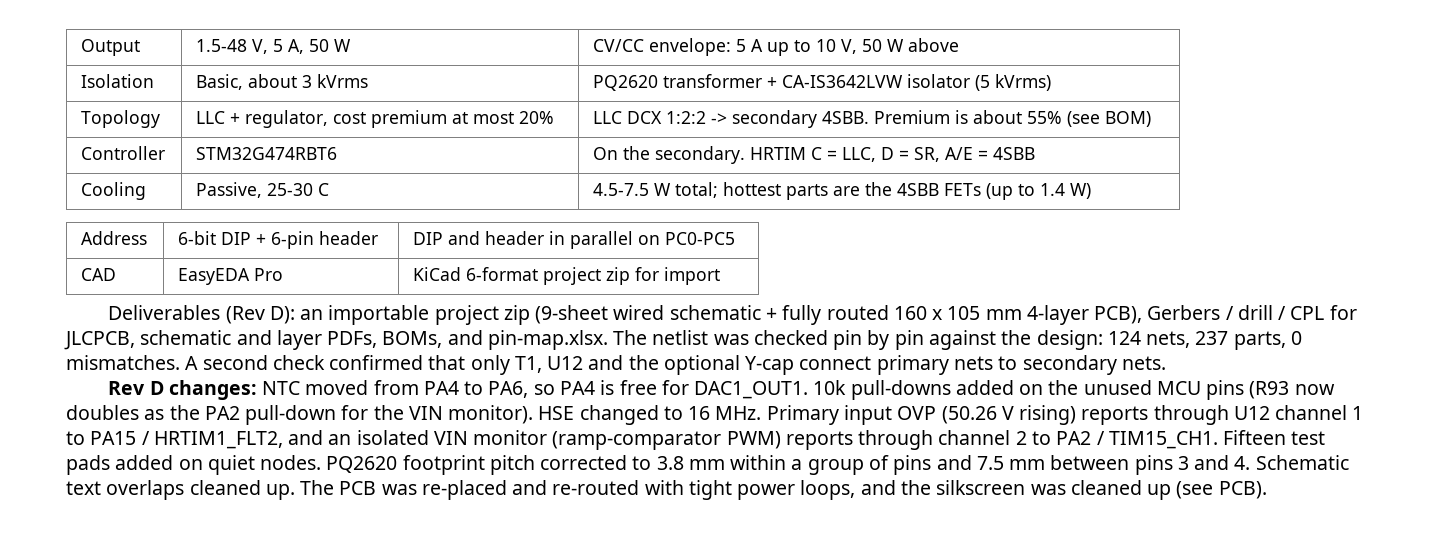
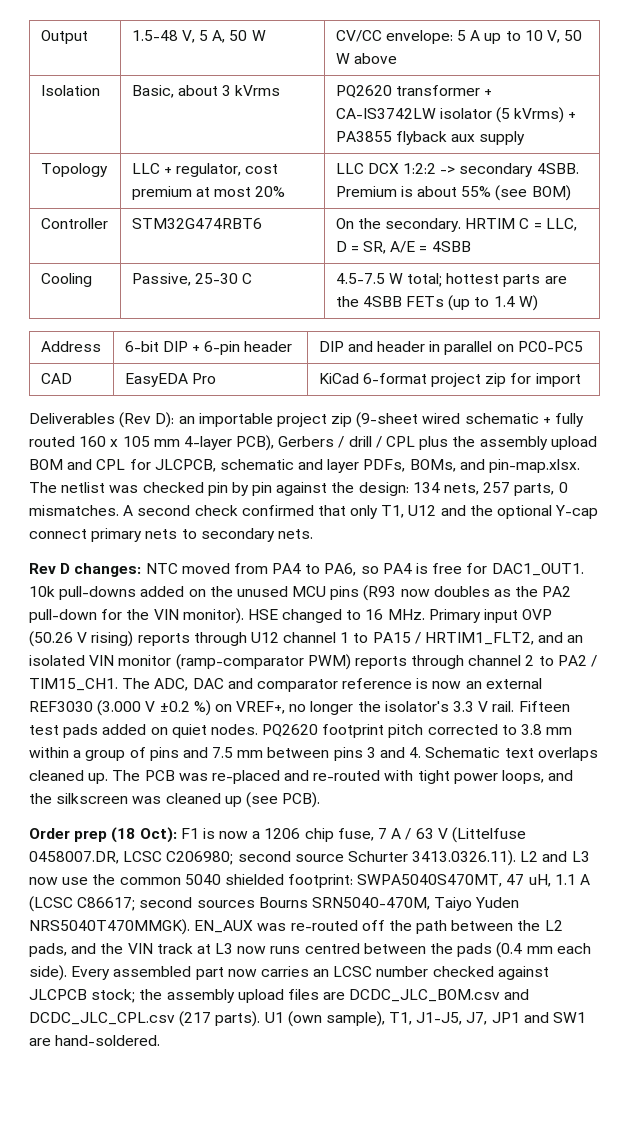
- Isolation | Basic, about 3 kVrms | PQ2620 transformer + CA-IS3642LVW isolator (5 kVrms)
+ Isolation | Basic, about 3 kVrms | PQ2620 transformer + CA-IS3742LW isolator (5 kVrms) + PA3855 flyback aux supply
- Deliverables (Rev D): an importable project zip (9-sheet wired schematic + fully routed 160 x 105 mm 4-layer PCB), Gerbers / drill / CPL for JLCPCB, schematic and layer PDFs, BOMs, and pin-map.xlsx. The netlist was checked pin by pin against the design: 124 nets, 237 parts, 0 mismatches.
+ Deliverables (Rev D): an importable project zip (9-sheet wired schematic + fully routed 160 x 105 mm 4-layer PCB), Gerbers / drill / CPL plus the assembly upload BOM and CPL for JLCPCB, schematic and layer PDFs, BOMs, and pin-map.xlsx. The netlist was checked pin by pin against the design: 134 nets, 257 parts, 0 mismatches.
+ The ADC, DAC and comparator reference is now an external REF3030 (3.000 V ±0.2 %) on VREF+, no longer the isolator's 3.3 V rail.
+ Order prep (18 Oct): F1 is now a 1206 chip fuse, 7 A / 63 V (Littelfuse 0458007.DR, LCSC C206980; second source Schurter 3413.0326.11). L2 and L3 now use the common 5040 shielded footprint: SWPA5040S470MT, 47 uH, 1.1 A (LCSC C86617; second sources Bourns SRN5040-470M, Taiyo Yuden NRS5040T470MMGK). EN_AUX was re-routed off the path between the L2 pads, and the VIN track at L3 now runs centred between the pads (0.4 mm each side). Every assembled part now carries an LCSC number checked against JLCPCB stock; the assembly upload files are DCDC_JLC_BOM.csv and DCDC_JLC_CPL.csv (217 parts). U1 (own sample), T1, J1-J5, J7, JP1 and SW1 are hand-soldered.

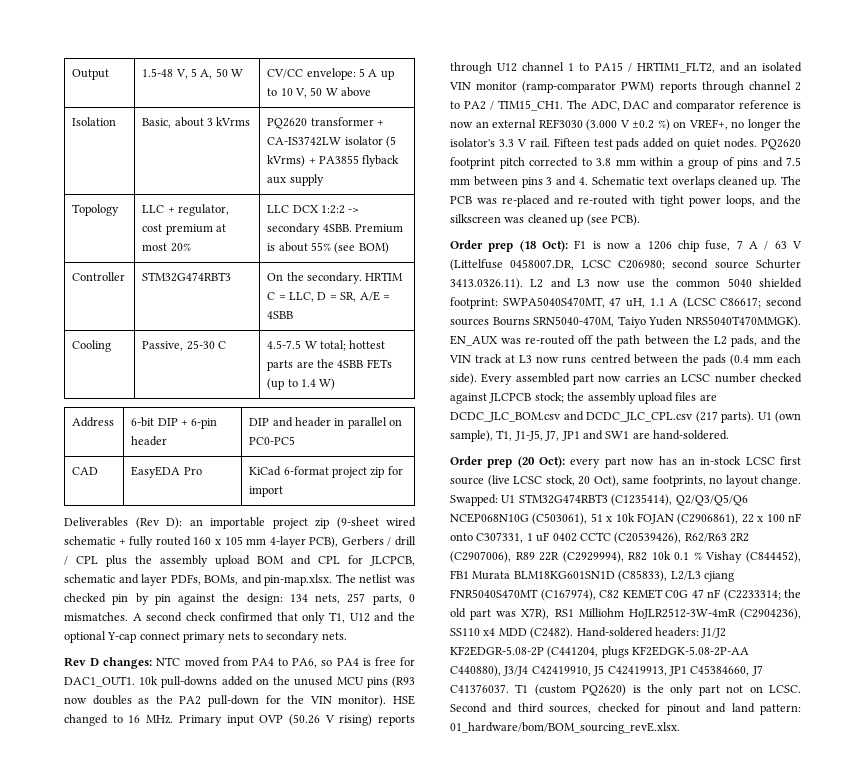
- Controller | STM32G474RBT6 | On the secondary. HRTIM C = LLC, D = SR, A/E = 4SBB
+ Controller | STM32G474RBT3 | On the secondary. HRTIM C = LLC, D = SR, A/E = 4SBB
+ Order prep (20 Oct): every part now has an in-stock LCSC first source (live LCSC stock, 20 Oct), same footprints, no layout change. Swapped: U1 STM32G474RBT3 (C1235414), Q2/Q3/Q5/Q6 NCEP068N10G (C503061), 51 x 10k FOJAN (C2906861), 22 x 100 nF onto C307331, 1 uF 0402 CCTC (C20539426), R62/R63 2R2 (C2907006), R89 22R (C2929994), R82 10k 0.1 % Vishay (C844452), FB1 Murata BLM18KG601SN1D (C85833), L2/L3 cjiang FNR5040S470MT (C167974), C82 KEMET C0G 47 nF (C2233314; the old part was X7R), RS1 Milliohm HoJLR2512-3W-4mR (C2904236), SS110 x4 MDD (C2482). Hand-soldered headers: J1/J2 KF2EDGR-5.08-2P (C441204, plugs KF2EDGK-5.08-2P-AA C440880), J3/J4 C42419910, J5 C42419913, JP1 C45384660, J7 C41376037. T1 (custom PQ2620) is the only part not on LCSC. Second and third sources, checked for pinout and land pattern: 01_hardware/bom/BOM_sourcing_revE.xlsx.

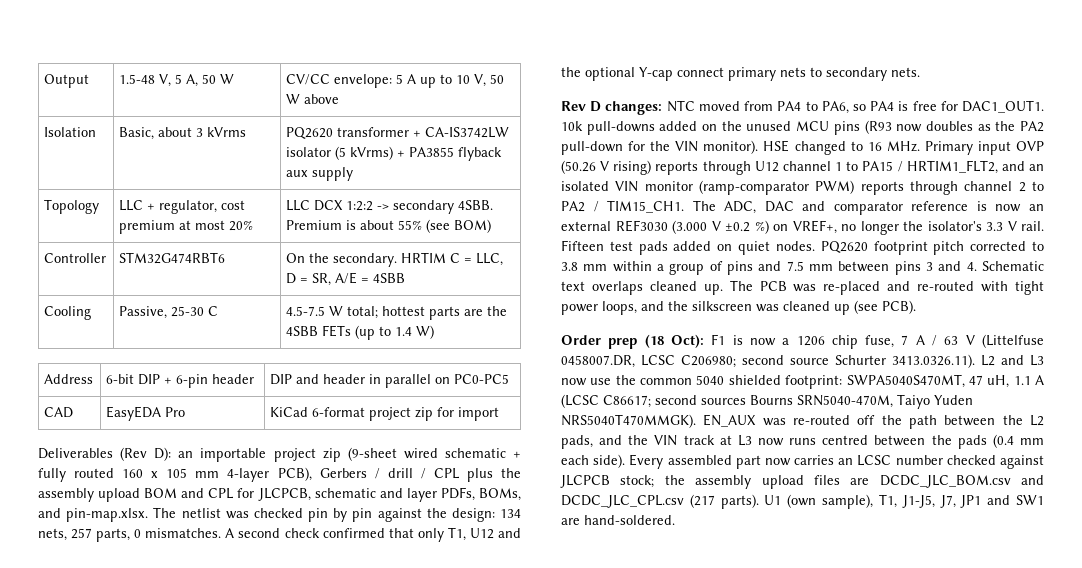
- Controller | STM32G474RBT3 | On the secondary. HRTIM C = LLC, D = SR, A/E = 4SBB
+ Controller | STM32G474RBT6 | On the secondary. HRTIM C = LLC, D = SR, A/E = 4SBB
- Order prep (20 Oct): every part now has an in-stock LCSC first source (live LCSC stock, 20 Oct), same footprints, no layout change. Swapped: U1 STM32G474RBT3 (C1235414), Q2/Q3/Q5/Q6 NCEP068N10G (C503061), 51 x 10k FOJAN (C2906861), 22 x 100 nF onto C307331, 1 uF 0402 CCTC (C20539426), R62/R63 2R2 (C2907006), R89 22R (C2929994), R82 10k 0.1 % Vishay (C844452), FB1 Murata BLM18KG601SN1D (C85833), L2/L3 cjiang FNR5040S470MT (C167974), C82 KEMET C0G 47 nF (C2233314; the old part was X7R), RS1 Milliohm HoJLR2512-3W-4mR (C2904236), SS110 x4 MDD (C2482). Hand-soldered headers: J1/J2 KF2EDGR-5.08-2P (C441204, plugs KF2EDGK-5.08-2P-AA C440880), J3/J4 C42419910, J5 C42419913, JP1 C45384660, J7 C41376037. T1 (custom PQ2620) is the only part not on LCSC. Second and third sources, checked for pinout and land pattern: 01_hardware/bom/BOM_sourcing_revE.xlsx.

